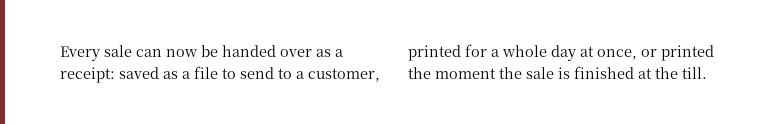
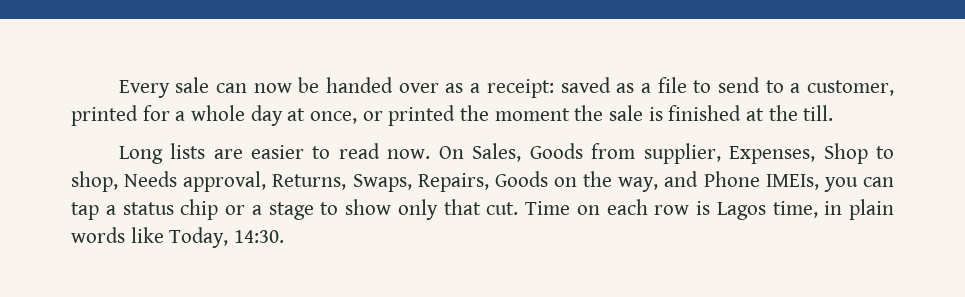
+ Long lists are easier to read now. On Sales, Goods from supplier, Expenses, Shop to shop, Needs approval, Returns, Swaps, Repairs, Goods on the way, and Phone IMEIs, you can tap a status chip or a stage to show only that cut. Time on each row is Lagos time, in plain words like Today, 14:30.

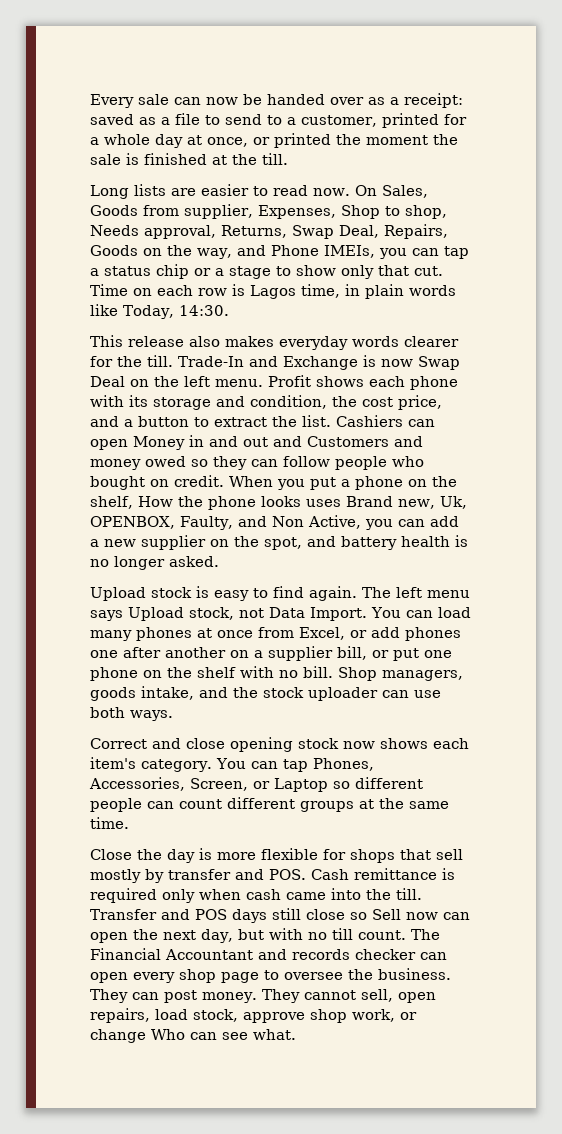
- On Sales, Goods from supplier, Expenses, Shop to shop, Needs approval, Returns, Swaps, Repairs, Goods on the way, and Phone IMEIs, you can tap a status chip or a stage to show only that cut.
+ On Sales, Goods from supplier, Expenses, Shop to shop, Needs approval, Returns, Swap Deal, Repairs, Goods on the way, and Phone IMEIs, you can tap a status chip or a stage to show only that cut.
+ This release also makes everyday words clearer for the till. Trade-In and Exchange is now Swap Deal on the left menu. Profit shows each phone with its storage and condition, the cost price, and a button to extract the list. Cashiers can open Money in and out and Customers and money owed so they can follow people who bought on credit. When you put a phone on the shelf, How the phone looks uses Brand new, Uk, OPENBOX, Faulty, and Non Active, you can add a new supplier on the spot, and battery health is no longer asked.
+ Upload stock is easy to find again. The left menu says Upload stock, not Data Import. You can load many phones at once from Excel, or add phones one after another on a supplier bill, or put one phone on the shelf with no bill. Shop managers, goods intake, and the stock uploader can use both ways.
+ Correct and close opening stock now shows each item's category. You can tap Phones, Accessories, Screen, or Laptop so different people can count different groups at the same time.
+ Close the day is more flexible for shops that sell mostly by transfer and POS. Cash remittance is required only when cash came into the till. Transfer and POS days still close so Sell now can open the next day, but with no till count. The Financial Accountant and records checker can open every shop page to oversee the business. They can post money. They cannot sell, open repairs, load stock, approve shop work, or change Who can see what.

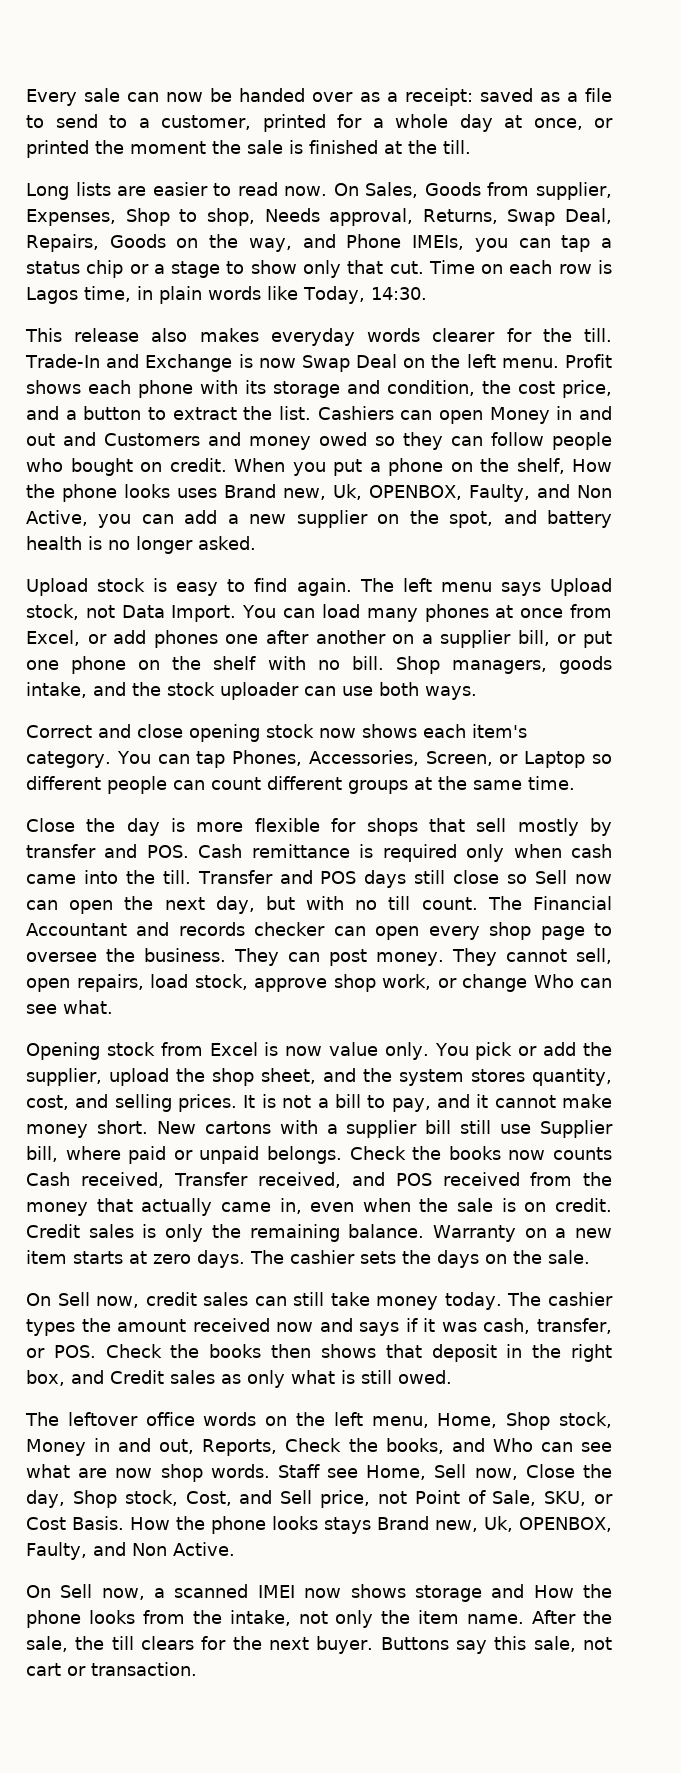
+ Opening stock from Excel is now value only. You pick or add the supplier, upload the shop sheet, and the system stores quantity, cost, and selling prices. It is not a bill to pay, and it cannot make money short. New cartons with a supplier bill still use Supplier bill, where paid or unpaid belongs. Check the books now counts Cash received, Transfer received, and POS received from the money that actually came in, even when the sale is on credit. Credit sales is only the remaining balance. Warranty on a new item starts at zero days. The cashier sets the days on the sale.
+ On Sell now, credit sales can still take money today. The cashier types the amount received now and says if it was cash, transfer, or POS. Check the books then shows that deposit in the right box, and Credit sales as only what is still owed.
+ The leftover office words on the left menu, Home, Shop stock, Money in and out, Reports, Check the books, and Who can see what are now shop words. Staff see Home, Sell now, Close the day, Shop stock, Cost, and Sell price, not Point of Sale, SKU, or Cost Basis. How the phone looks stays Brand new, Uk, OPENBOX, Faulty, and Non Active.
+ On Sell now, a scanned IMEI now shows storage and How the phone looks from the intake, not only the item name. After the sale, the till clears for the next buyer. Buttons say this sale, not cart or transaction.

